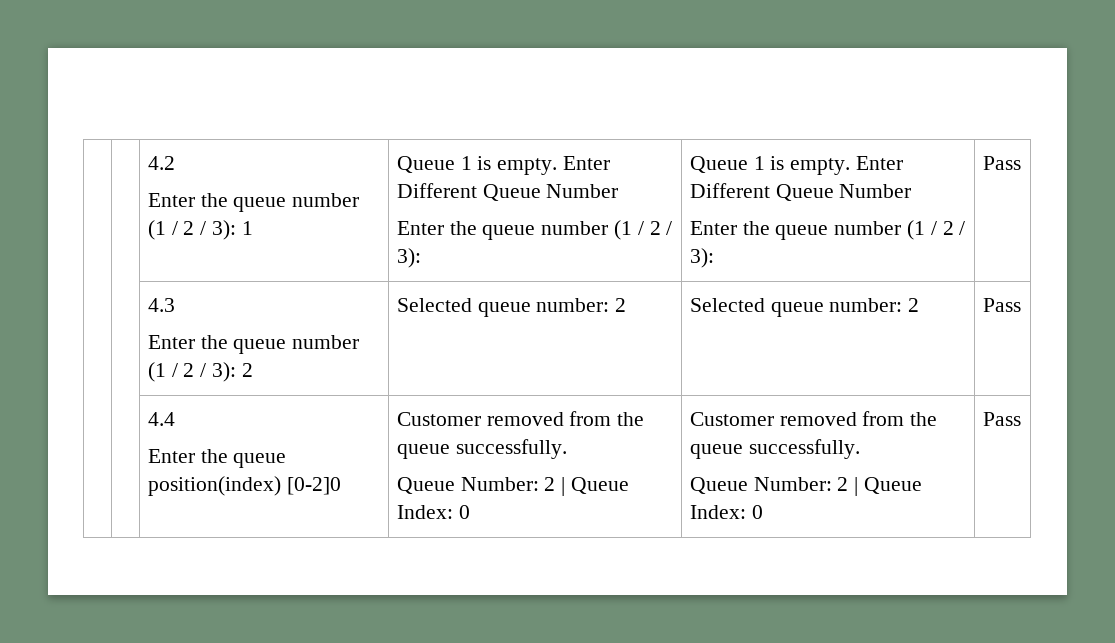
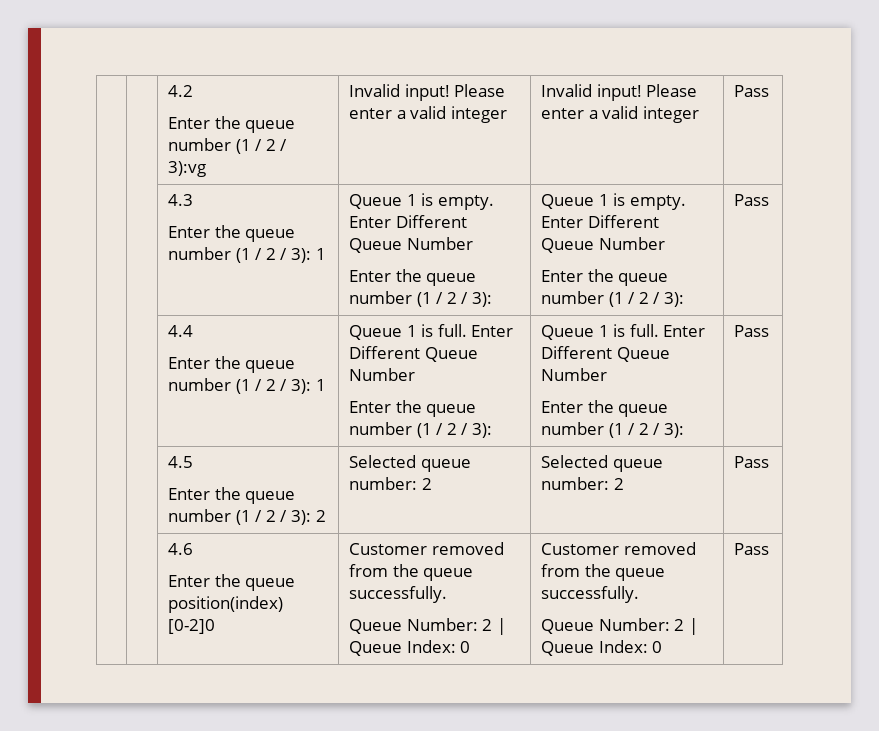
+ Enter the queue number (1 / 2 / 3):vg | Invalid input! Please enter a valid integer | Invalid input! Please enter a valid integer | Pass
+ | | 4.3
- 4.3
+ 4.4
+ Enter the queue number (1 / 2 / 3): 1 | Queue 1 is full. Enter Different Queue Number
+ Enter the queue number (1 / 2 / 3): | Queue 1 is full. Enter Different Queue Number
+ Enter the queue number (1 / 2 / 3): | Pass
+ | | 4.5
- | | 4.4
+ | | 4.6

